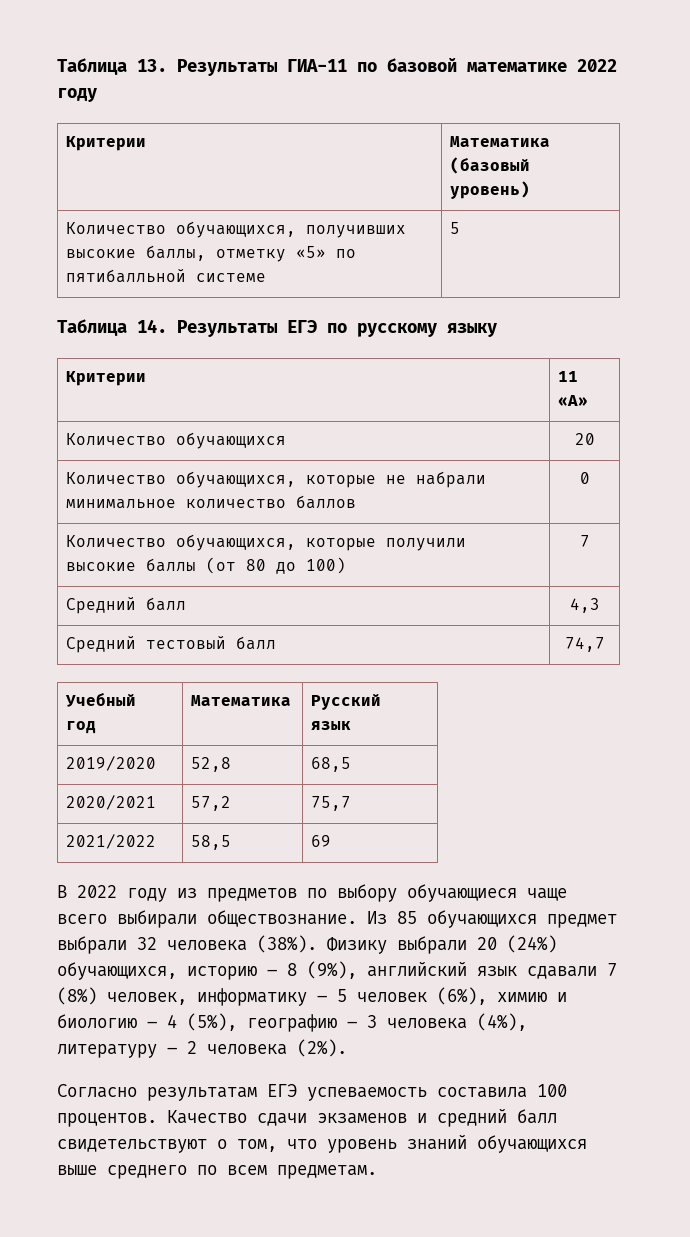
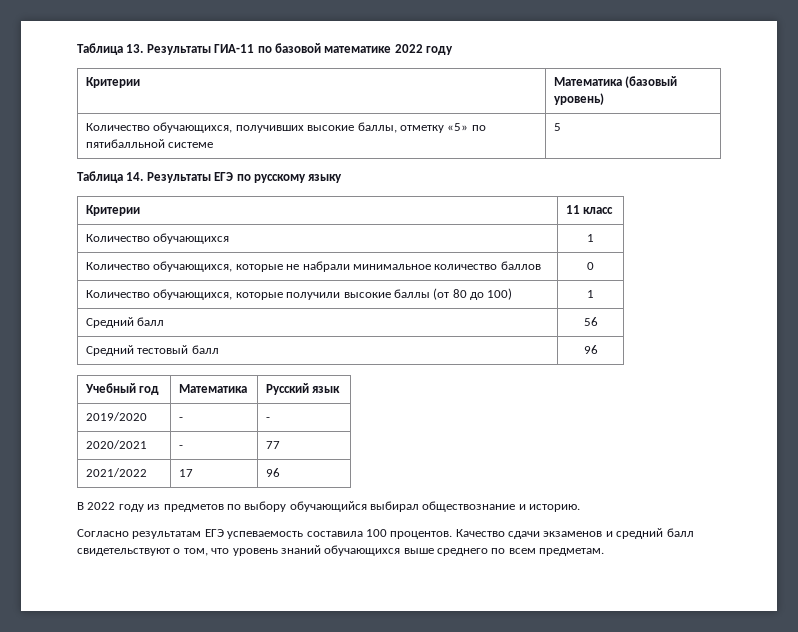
- Критерии | 11 «А»
+ Критерии | 11 класс
- Количество обучающихся | 20
+ Количество обучающихся | 1
- Количество обучающихся, которые получили высокие баллы (от 80 до 100) | 7
+ Количество обучающихся, которые получили высокие баллы (от 80 до 100) | 1
- Средний балл | 4,3
+ Средний балл | 56
- Средний тестовый балл | 74,7
+ Средний тестовый балл | 96
- 2019/2020 | 52,8 | 68,5
+ 2019/2020 | - | -
- 2020/2021 | 57,2 | 75,7
+ 2020/2021 | - | 77
- 2021/2022 | 58,5 | 69
+ 2021/2022 | 17 | 96
- В 2022 году из предметов по выбору обучающиеся чаще всего выбирали обществознание. Из 85 обучающихся предмет выбрали 32 человека (38%). Физику выбрали 20 (24%) обучающихся, историю – 8 (9%), английский язык сдавали 7 (8%) человек, информатику – 5 человек (6%), химию и биологию – 4 (5%), географию – 3 человека (4%), литературу – 2 человека (2%).
+ В 2022 году из предметов по выбору обучающийся выбирал обществознание и историю.

